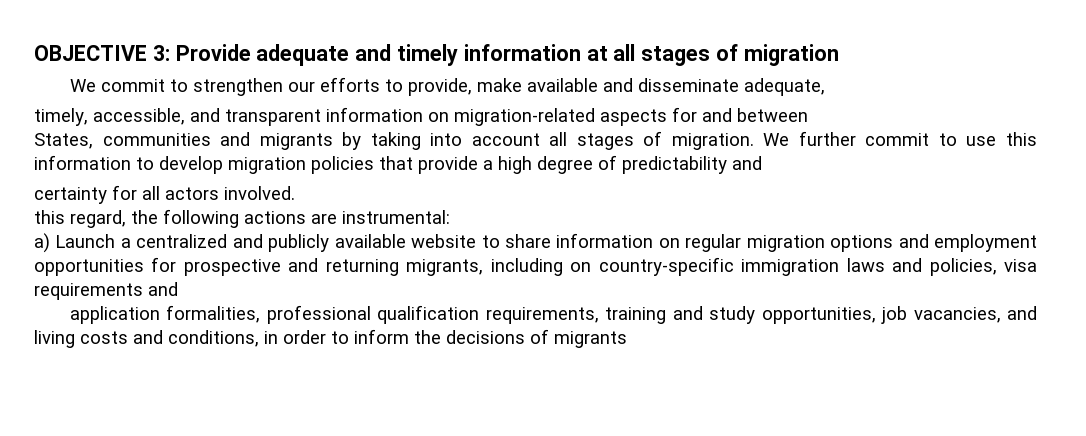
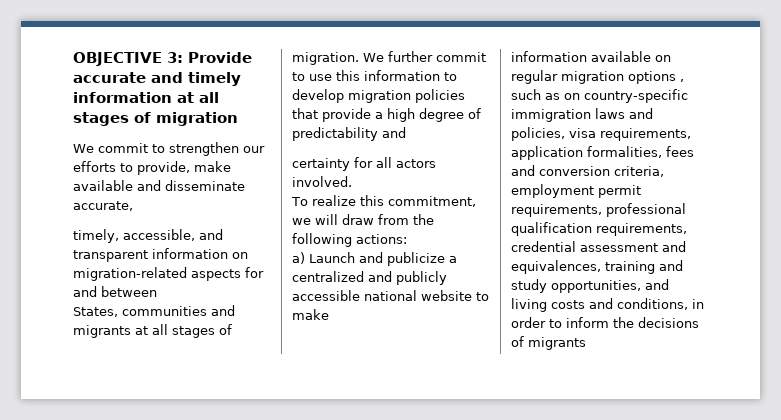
- OBJECTIVE 3: Provide adequate and timely information at all stages of migration
+ OBJECTIVE 3: Provide accurate and timely information at all stages of migration
- We commit to strengthen our efforts to provide, make available and disseminate adequate,
+ We commit to strengthen our efforts to provide, make available and disseminate accurate,
- States, communities and migrants by taking into account all stages of migration.
+ States, communities and migrants at all stages of migration.
- this regard, the following actions are instrumental:
+ To realize this commitment, we will draw from the following actions:
- a) Launch a centralized and publicly available website to share information on regular migration options and employment opportunities for prospective and returning migrants, including on country-specific immigration laws and policies, visa requirements and
- application formalities, professional qualification requirements, training and study opportunities, job vacancies, and living costs and conditions, in order to inform the decisions of migrants
+ a) Launch and publicize a centralized and publicly accessible national website to make
+ information available on regular migration options , such as on country-specific immigration laws and policies, visa requirements, application formalities, fees and conversion criteria, employment permit requirements, professional qualification requirements, credential assessment and equivalences, training and study opportunities, and living costs and conditions, in order to inform the decisions of migrants

